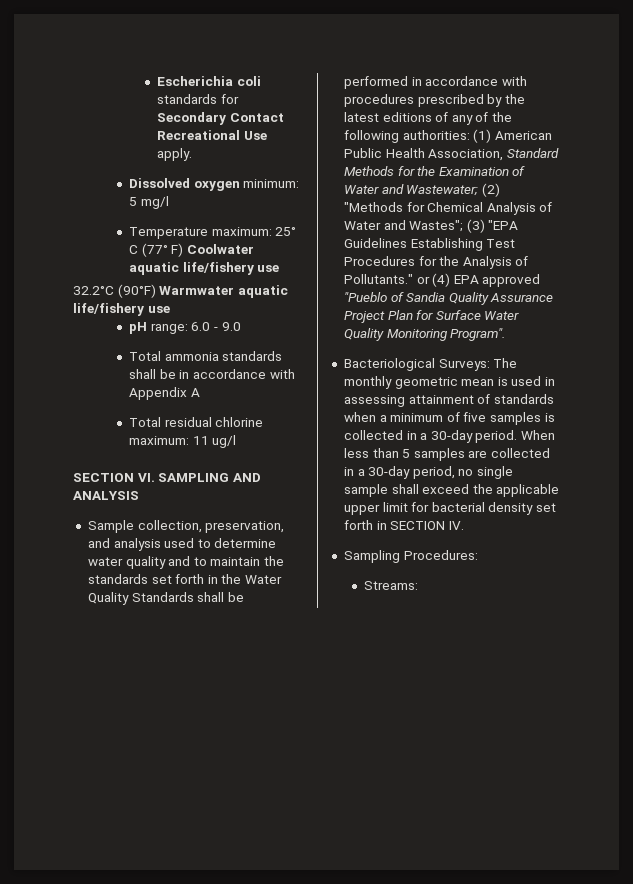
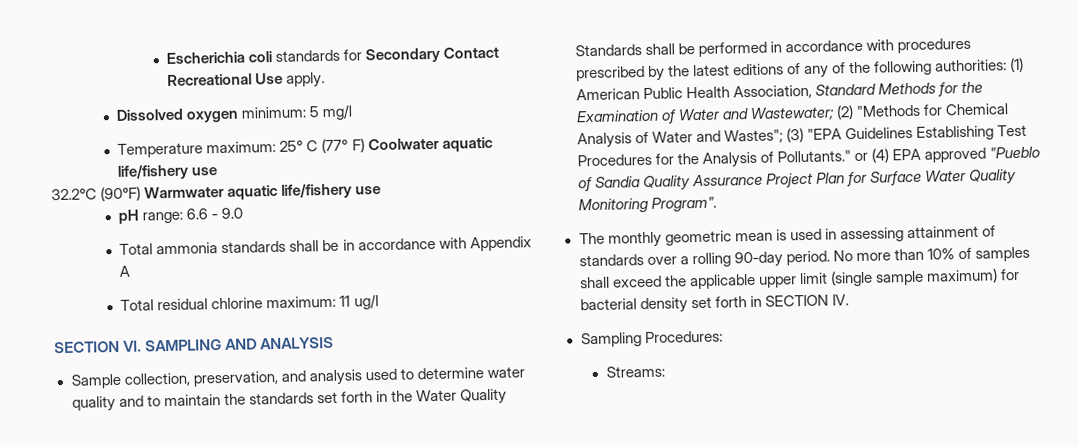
- pH range: 6.0 - 9.0
+ pH range: 6.6 - 9.0
- Bacteriological Surveys: The monthly geometric mean is used in assessing attainment of standards when a minimum of five samples is collected in a 30-day period. When less than 5 samples are collected in a 30-day period, no single sample shall exceed the applicable upper limit for bacterial density set forth in SECTION IV.
+ The monthly geometric mean is used in assessing attainment of standards over a rolling 90-day period. No more than 10% of samples shall exceed the applicable upper limit (single sample maximum) for bacterial density set forth in SECTION IV.

